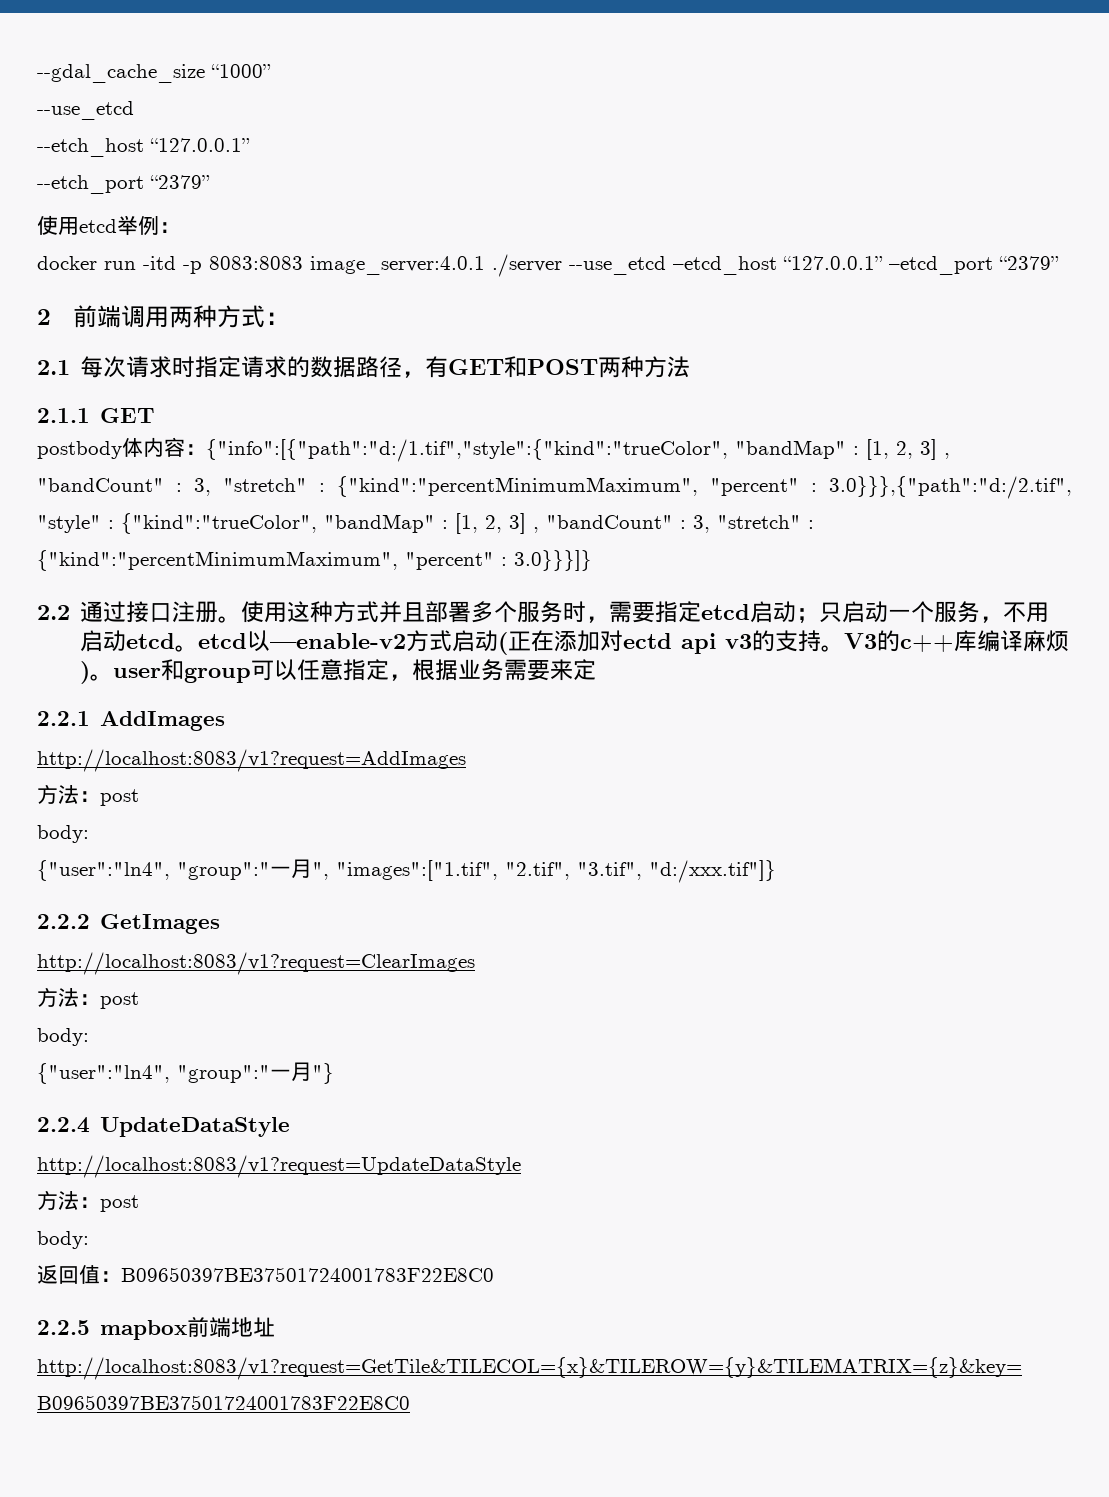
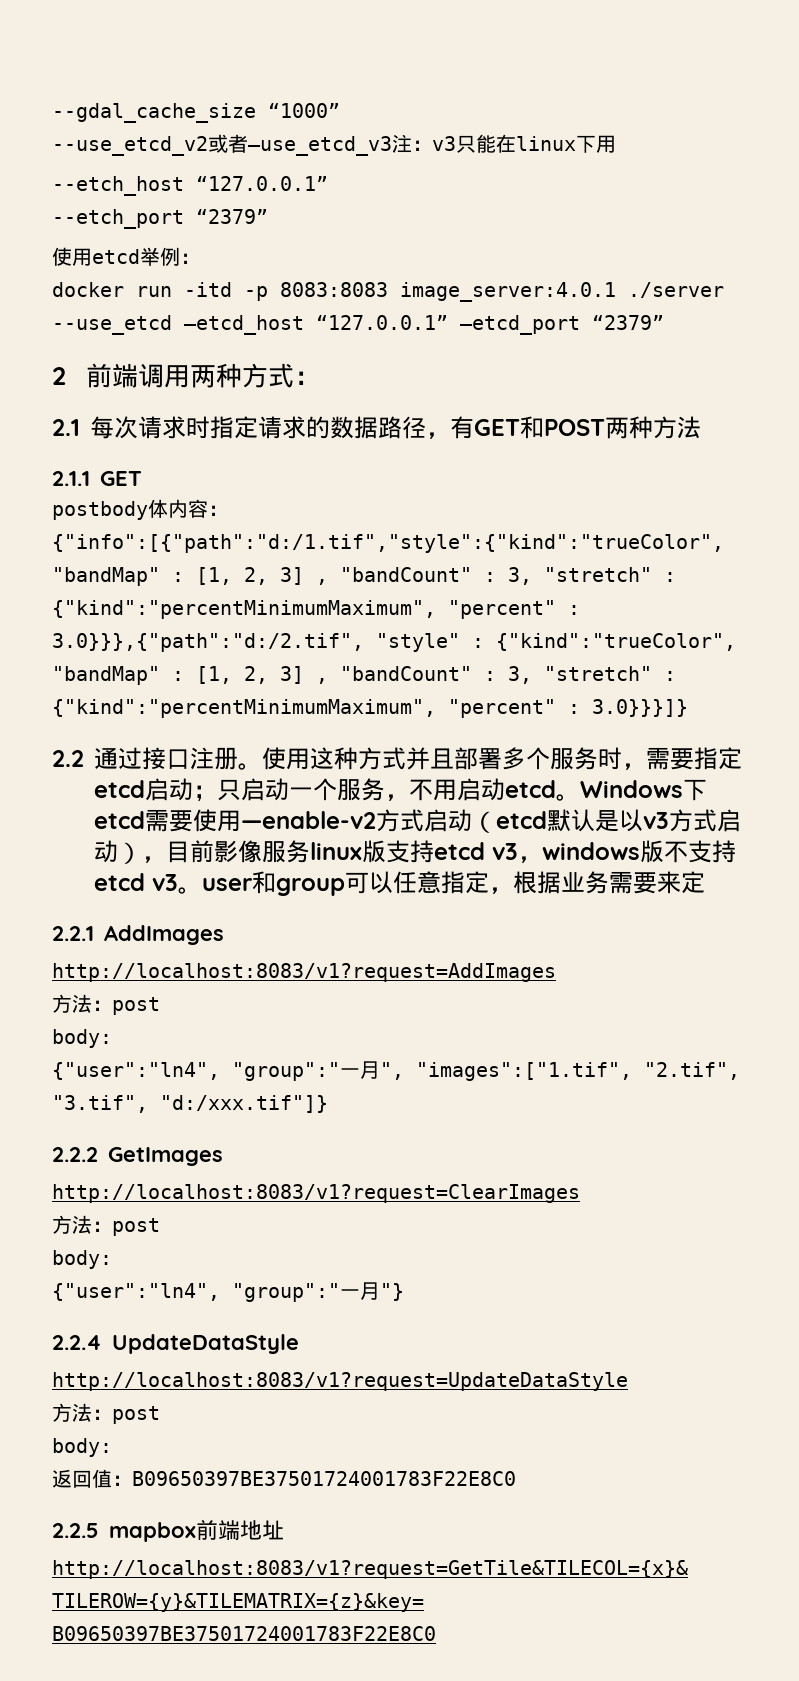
  --gdal_cache_size “1000”
- --use_etcd
+ --use_etcd_v2或者–use_etcd_v3注：v3只能在linux下用
- 使用这种方式并且部署多个服务时，需要指定etcd启动；只启动一个服务，不用启动etcd。etcd以—enable-v2方式启动(正在添加对ectd api v3的支持。V3的c++库编译麻烦)。user和group可以任意指定，根据业务需要来定
+ 使用这种方式并且部署多个服务时，需要指定etcd启动；只启动一个服务，不用启动etcd。Windows下etcd需要使用—enable-v2方式启动（etcd默认是以v3方式启动），目前影像服务linux版支持etcd v3，windows版不支持etcd v3。user和group可以任意指定，根据业务需要来定

